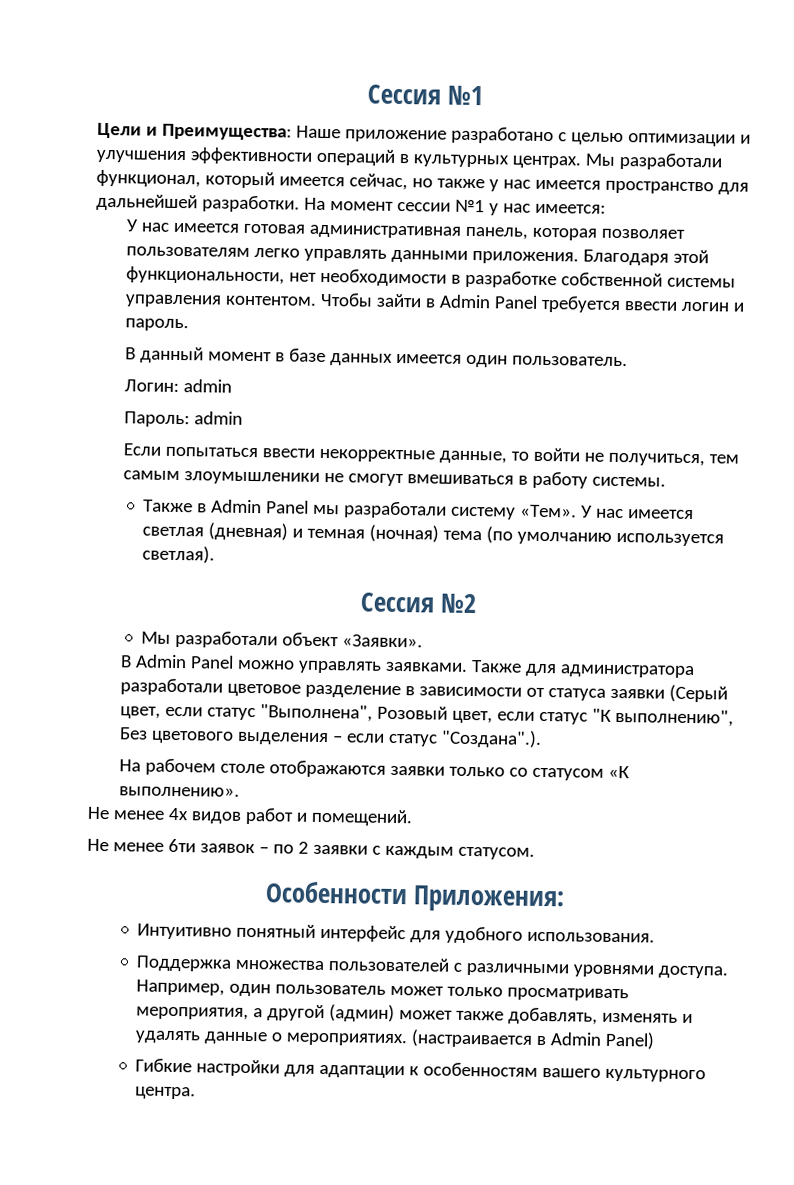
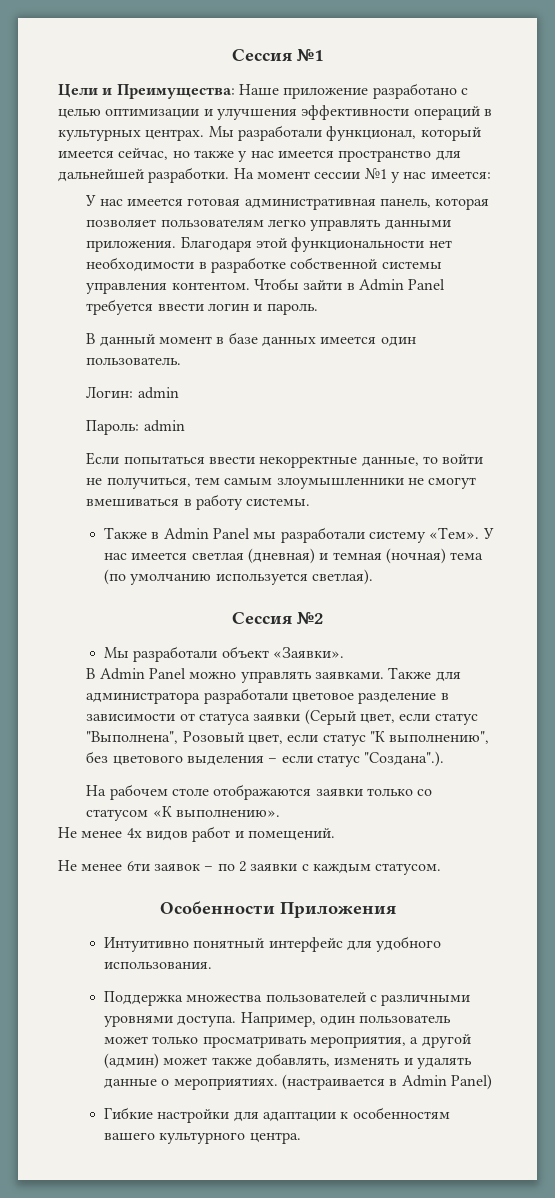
- Благодаря этой функциональности, нет необходимости в разработке собственной системы управления контентом.
+ Благодаря этой функциональности нет необходимости в разработке собственной системы управления контентом.
- Если попытаться ввести некорректные данные, то войти не получиться, тем самым злоумышленики не смогут вмешиваться в работу системы.
+ Если попытаться ввести некорректные данные, то войти не получиться, тем самым злоумышленники не смогут вмешиваться в работу системы.
- Также для администратора разработали цветовое разделение в зависимости от статуса заявки (Серый цвет, если статус "Выполнена", Розовый цвет, если статус "К выполнению", Без цветового выделения – если статус "Создана".).
+ Также для администратора разработали цветовое разделение в зависимости от статуса заявки (Серый цвет, если статус "Выполнена", Розовый цвет, если статус "К выполнению", без цветового выделения – если статус "Создана".).
- Особенности Приложения:
+ Особенности Приложения

